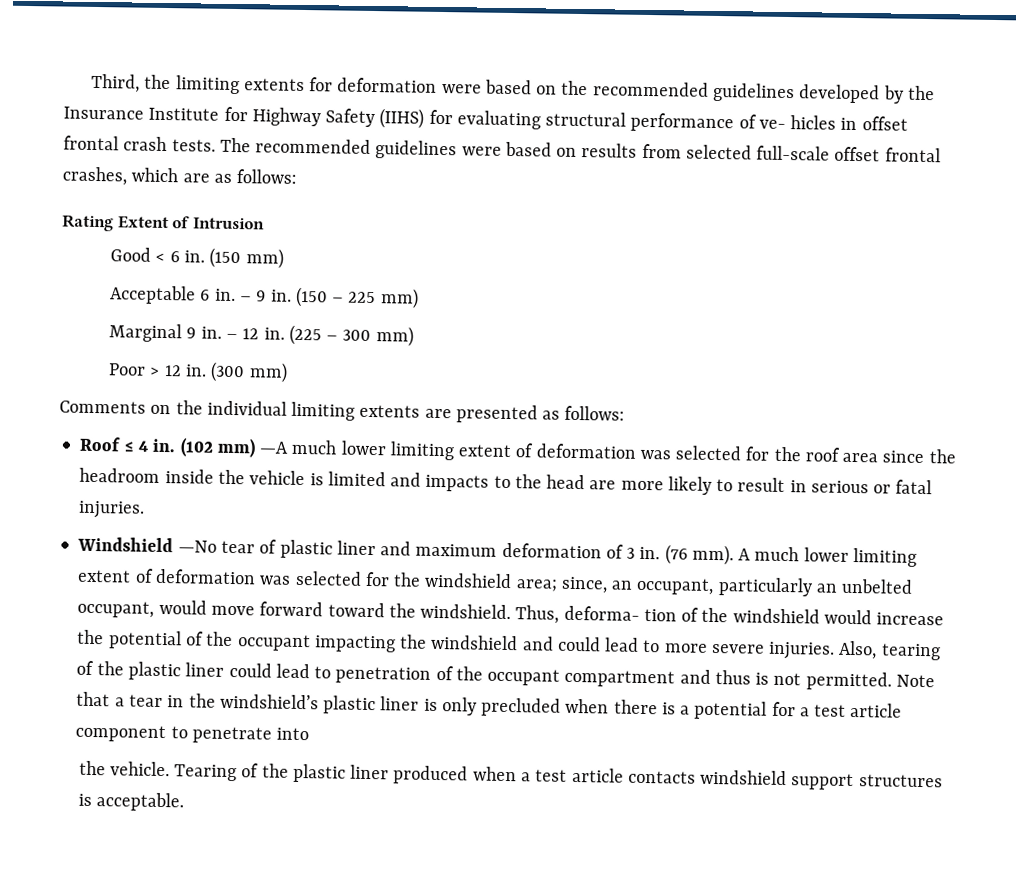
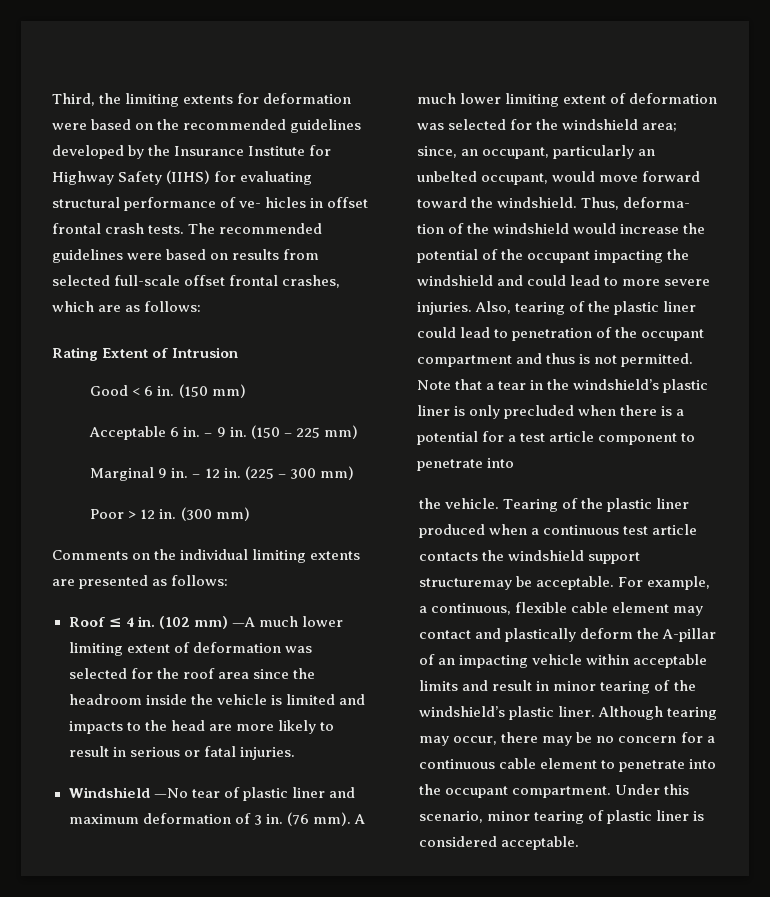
- Tearing of the plastic liner produced when a test article contacts windshield support structures is acceptable.
+ Tearing of the plastic liner produced when a continuous test article contacts the windshield support structuremay be acceptable. For example, a continuous, flexible cable element may contact and plastically deform the A-pillar of an impacting vehicle within acceptable limits and result in minor tearing of the windshield’s plastic liner. Although tearing may occur, there may be no concern for a continuous cable element to penetrate into the occupant compartment. Under this scenario, minor tearing of plastic liner is considered acceptable.

